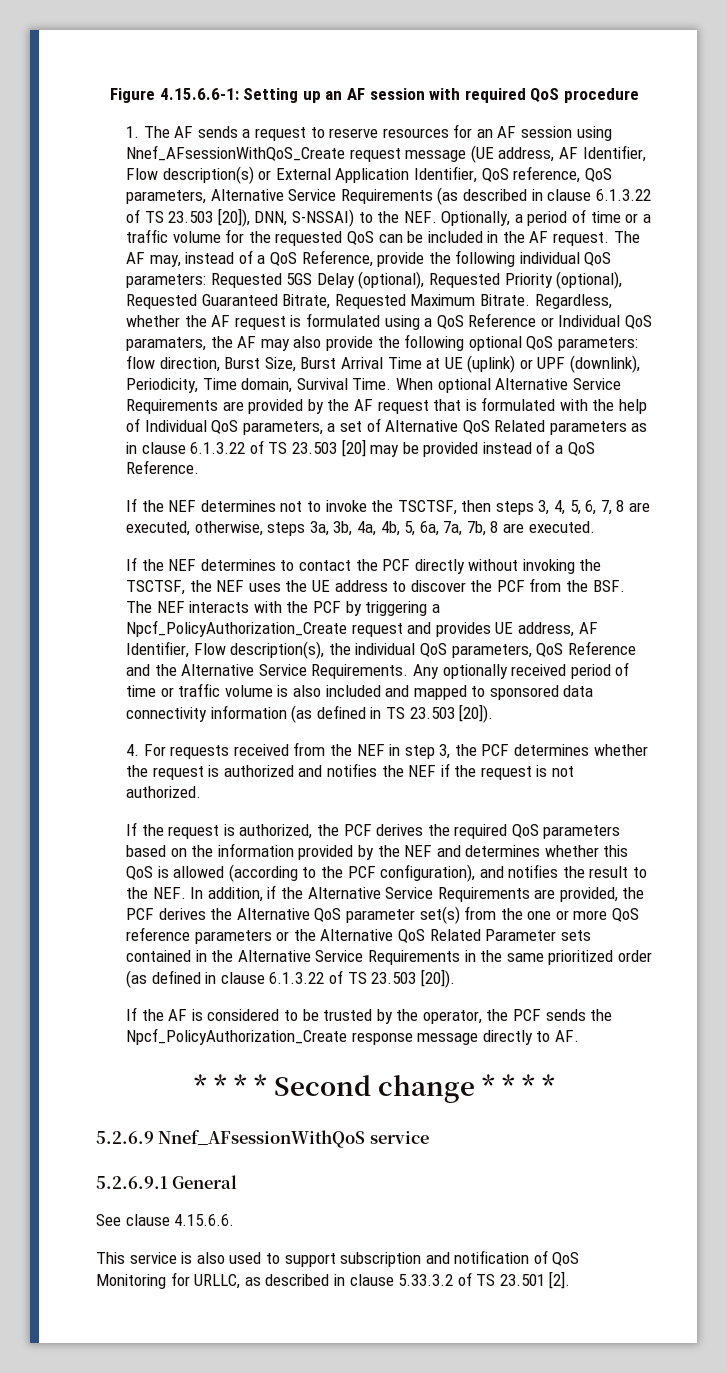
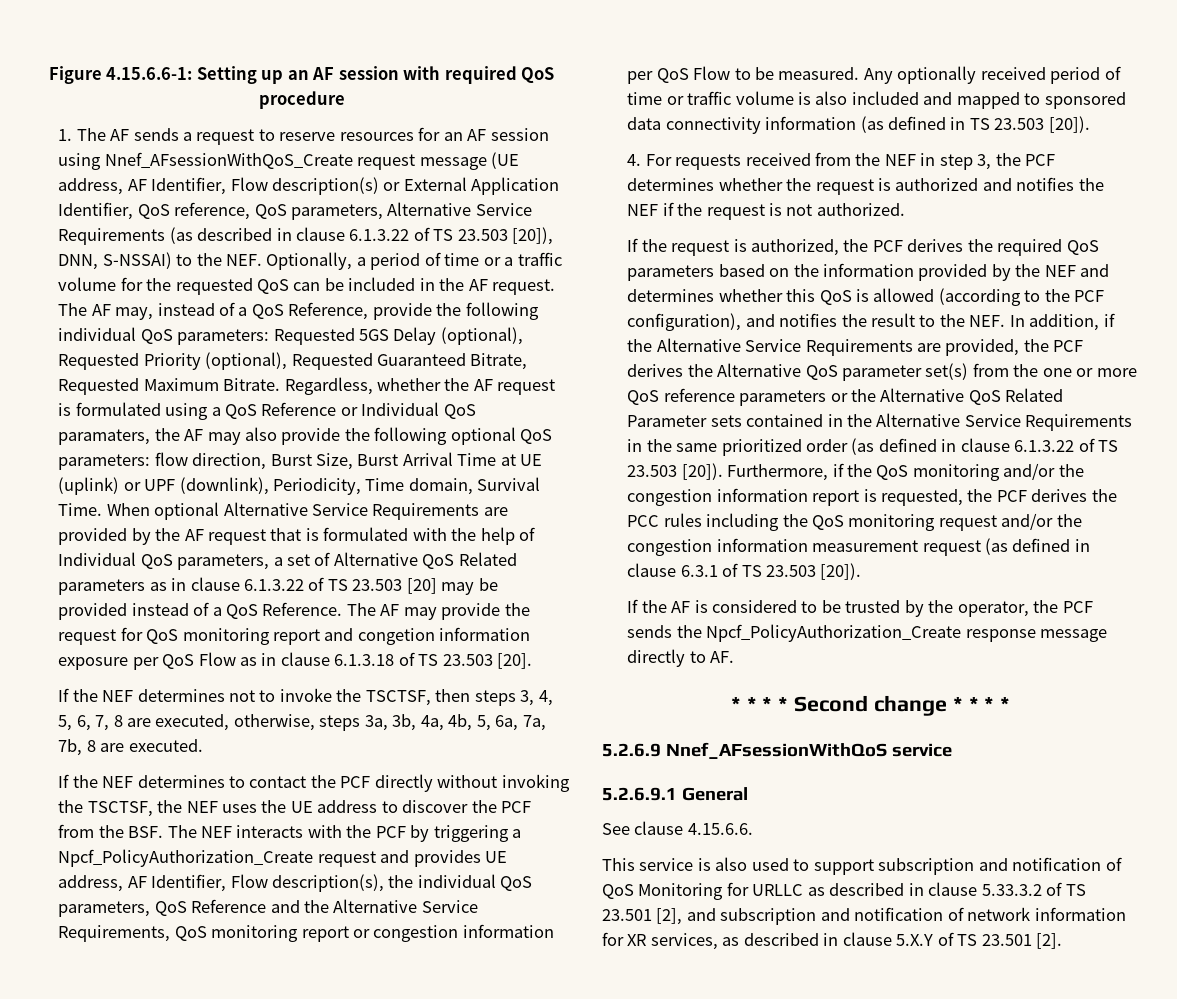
+ The AF may provide the request for QoS monitoring report and congetion information exposure per QoS Flow as in clause 6.1.3.18 of TS 23.503 [20].
- If the NEF determines to contact the PCF directly without invoking the TSCTSF, the NEF uses the UE address to discover the PCF from the BSF. The NEF interacts with the PCF by triggering a Npcf_PolicyAuthorization_Create request and provides UE address, AF Identifier, Flow description(s), the individual QoS parameters, QoS Reference and the Alternative Service Requirements.
+ If the NEF determines to contact the PCF directly without invoking the TSCTSF, the NEF uses the UE address to discover the PCF from the BSF. The NEF interacts with the PCF by triggering a Npcf_PolicyAuthorization_Create request and provides UE address, AF Identifier, Flow description(s), the individual QoS parameters, QoS Reference and the Alternative Service Requirements, QoS monitoring report or congestion information per QoS Flow to be measured.
+ Furthermore, if the QoS monitoring and/or the congestion information report is requested, the PCF derives the PCC rules including the QoS monitoring request and/or the congestion information measurement request (as defined in clause 6.3.1 of TS 23.503 [20]).
- This service is also used to support subscription and notification of QoS Monitoring for URLLC, as described in clause 5.33.3.2 of TS 23.501 [2].
+ This service is also used to support subscription and notification of QoS Monitoring for URLLC as described in clause 5.33.3.2 of TS 23.501 [2], and subscription and notification of network information for XR services, as described in clause 5.X.Y of TS 23.501 [2].

